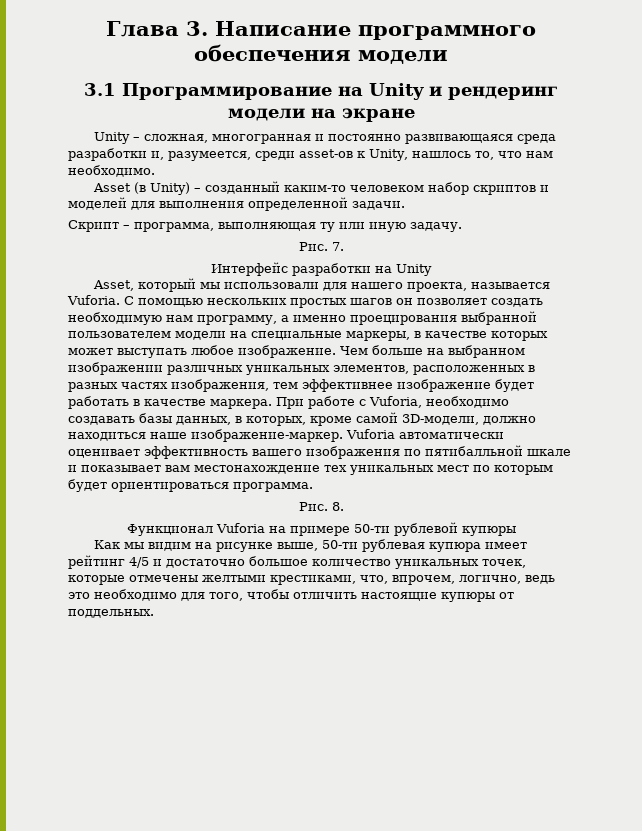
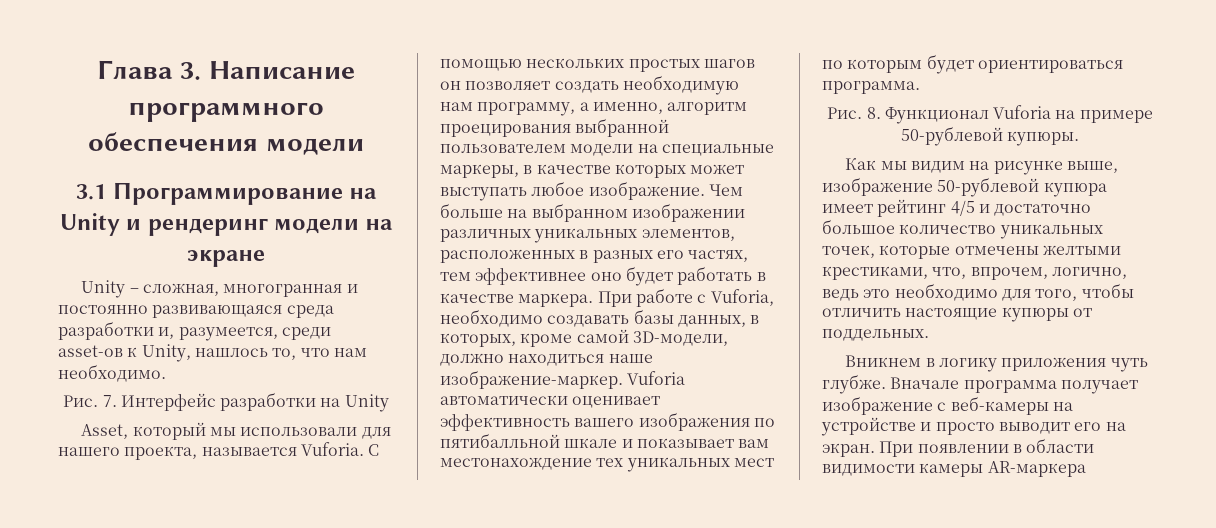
- Asset (в Unity) – созданный каким-то человеком набор скриптов и моделей для выполнения определенной задачи.
- Скрипт – программа, выполняющая ту или иную задачу.
- Рис. 7.
- Интерфейс разработки на Unity
+ Рис. 7. Интерфейс разработки на Unity
- С помощью нескольких простых шагов он позволяет создать необходимую нам программу, а именно проецирования выбранной пользователем модели на специальные маркеры, в качестве которых может выступать любое изображение.
+ С помощью нескольких простых шагов он позволяет создать необходимую нам программу, а именно, алгоритм проецирования выбранной пользователем модели на специальные маркеры, в качестве которых может выступать любое изображение.
- Чем больше на выбранном изображении различных уникальных элементов, расположенных в разных частях изображения, тем эффективнее изображение будет работать в качестве маркера.
+ Чем больше на выбранном изображении различных уникальных элементов, расположенных в разных его частях, тем эффективнее оно будет работать в качестве маркера.
- Рис. 8.
- Функционал Vuforia на примере 50-ти рублевой купюры
+ Рис. 8. Функционал Vuforia на примере 50-рублевой купюры.
- Как мы видим на рисунке выше, 50-ти рублевая купюра имеет рейтинг 4/5 и достаточно большое количество уникальных точек, которые отмечены желтыми крестиками, что, впрочем, логично, ведь это необходимо для того, чтобы отличить настоящие купюры от поддельных.
+ Как мы видим на рисунке выше, изображение 50-рублевой купюра имеет рейтинг 4/5 и достаточно большое количество уникальных точек, которые отмечены желтыми крестиками, что, впрочем, логично, ведь это необходимо для того, чтобы отличить настоящие купюры от поддельных.
+ Вникнем в логику приложения чуть глубже. Вначале программа получает изображение с веб-камеры на устройстве и просто выводит его на экран. При появлении в области видимости камеры AR-маркера

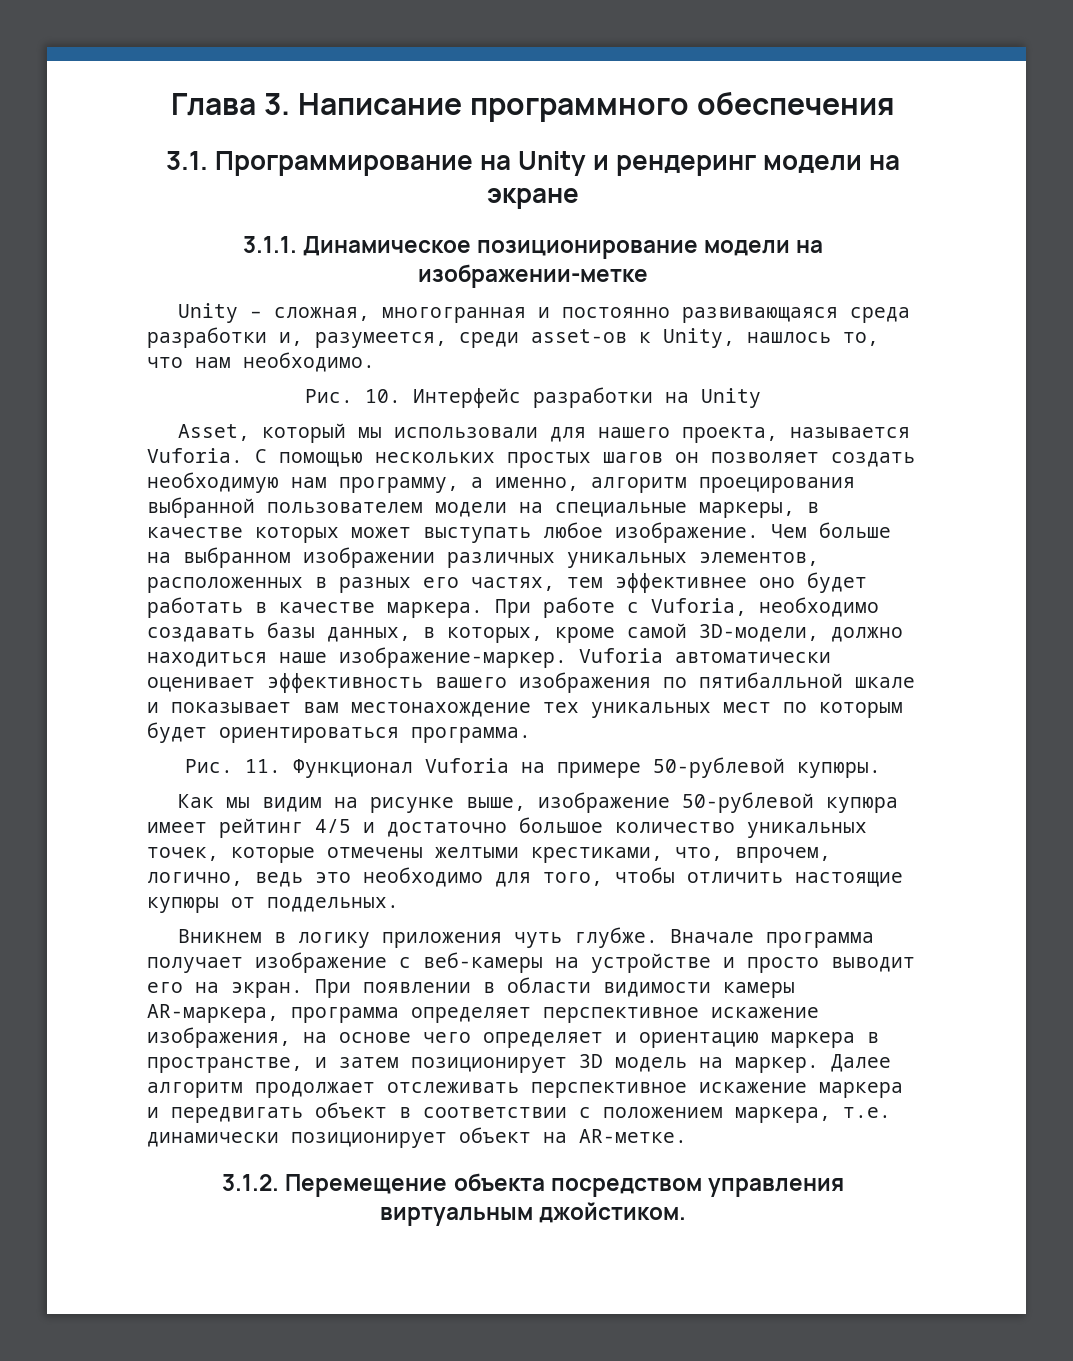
- Глава 3. Написание программного обеспечения модели
- 3.1 Программирование на Unity и рендеринг модели на экране
+ Глава 3. Написание программного обеспечения
+ 3.1. Программирование на Unity и рендеринг модели на экране
+ 3.1.1. Динамическое позиционирование модели на изображении-метке
- Рис. 7. Интерфейс разработки на Unity
+ Рис. 10. Интерфейс разработки на Unity
- Рис. 8. Функционал Vuforia на примере 50-рублевой купюры.
+ Рис. 11. Функционал Vuforia на примере 50-рублевой купюры.
- При появлении в области видимости камеры AR-маркера
+ При появлении в области видимости камеры AR-маркера, программа определяет перспективное искажение изображения, на основе чего определяет и ориентацию маркера в пространстве, и затем позиционирует 3D модель на маркер. Далее алгоритм продолжает отслеживать перспективное искажение маркера и передвигать объект в соответствии с положением маркера, т.е. динамически позиционирует объект на AR-метке.
+ 3.1.2. Перемещение объекта посредством управления виртуальным джойстиком.

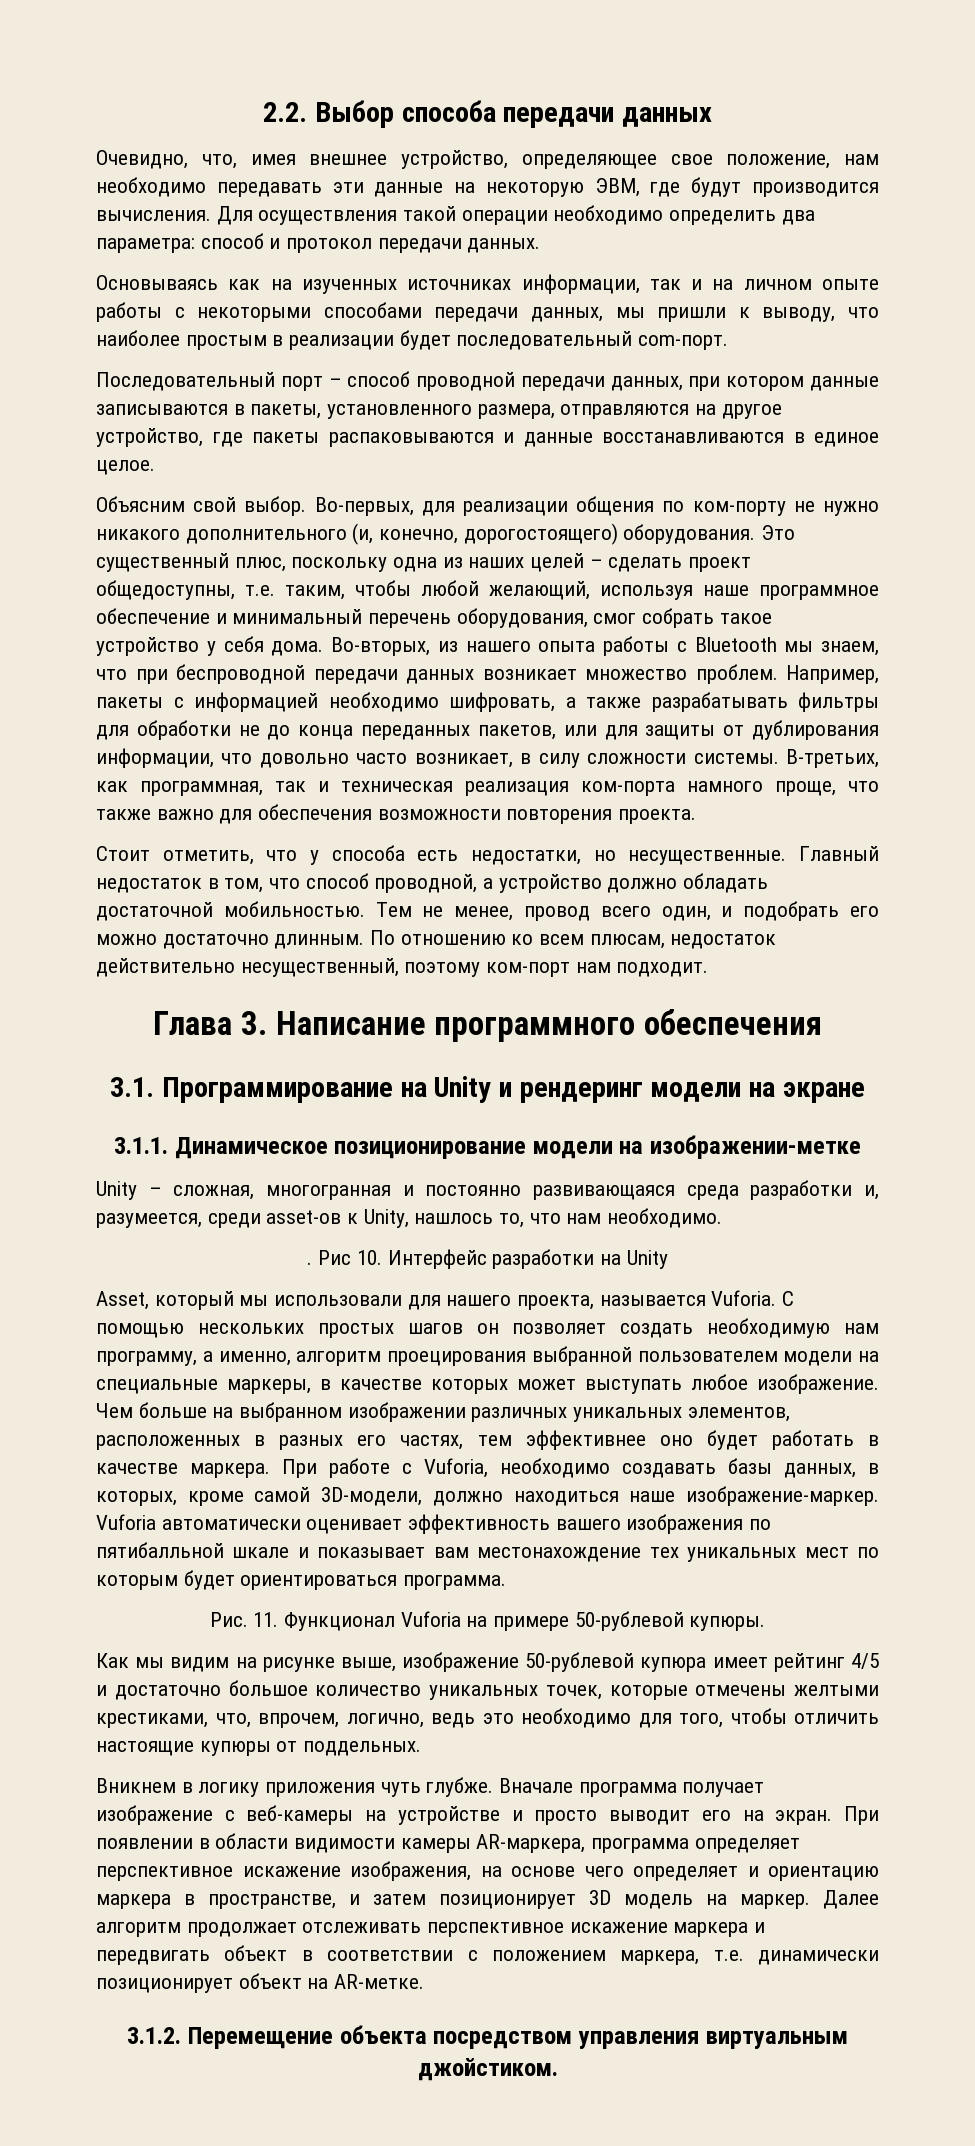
+ 2.2. Выбор способа передачи данных
+ Очевидно, что, имея внешнее устройство, определяющее свое положение, нам необходимо передавать эти данные на некоторую ЭВМ, где будут производится вычисления. Для осуществления такой операции необходимо определить два параметра: способ и протокол передачи данных.
+ Основываясь как на изученных источниках информации, так и на личном опыте работы с некоторыми способами передачи данных, мы пришли к выводу, что наиболее простым в реализации будет последовательный com-порт.
+ Последовательный порт – способ проводной передачи данных, при котором данные записываются в пакеты, установленного размера, отправляются на другое устройство, где пакеты распаковываются и данные восстанавливаются в единое целое.
+ Объясним свой выбор. Во-первых, для реализации общения по ком-порту не нужно никакого дополнительного (и, конечно, дорогостоящего) оборудования. Это существенный плюс, поскольку одна из наших целей – сделать проект общедоступны, т.е. таким, чтобы любой желающий, используя наше программное обеспечение и минимальный перечень оборудования, смог собрать такое устройство у себя дома. Во-вторых, из нашего опыта работы с Bluetooth мы знаем, что при беспроводной передачи данных возникает множество проблем. Например, пакеты с информацией необходимо шифровать, а также разрабатывать фильтры для обработки не до конца переданных пакетов, или для защиты от дублирования информации, что довольно часто возникает, в силу сложности системы. В-третьих, как программная, так и техническая реализация ком-порта намного проще, что также важно для обеспечения возможности повторения проекта.
+ Стоит отметить, что у способа есть недостатки, но несущественные. Главный недостаток в том, что способ проводной, а устройство должно обладать достаточной мобильностью. Тем не менее, провод всего один, и подобрать его можно достаточно длинным. По отношению ко всем плюсам, недостаток действительно несущественный, поэтому ком-порт нам подходит.
- Рис. 10. Интерфейс разработки на Unity
+ . Рис 10. Интерфейс разработки на Unity

